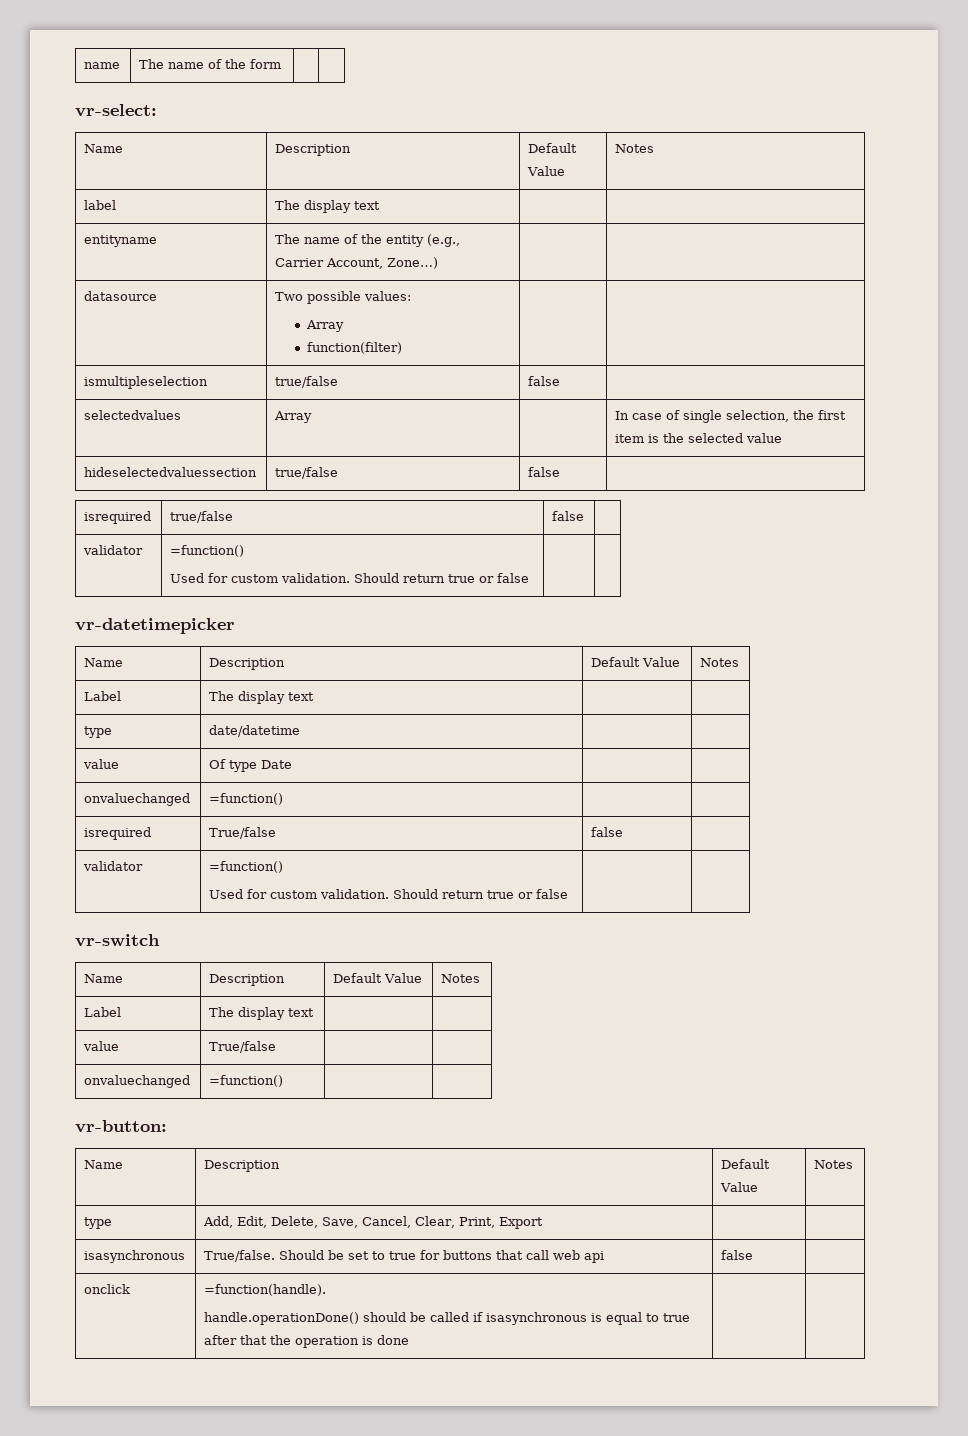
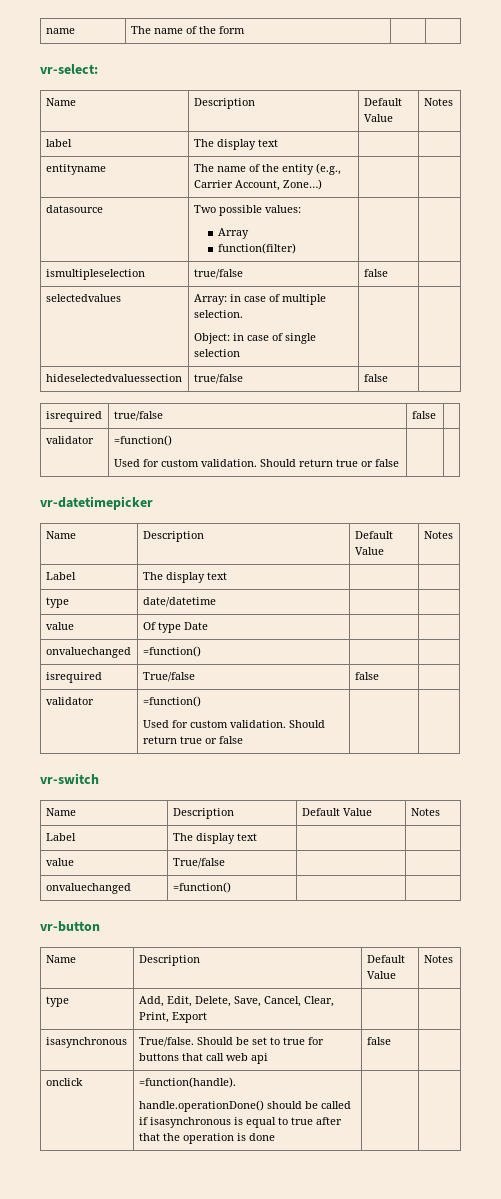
- selectedvalues | Array | | In case of single selection, the first item is the selected value
+ selectedvalues | Array: in case of multiple selection.
+ Object: in case of single selection | |
- vr-button:
+ vr-button

